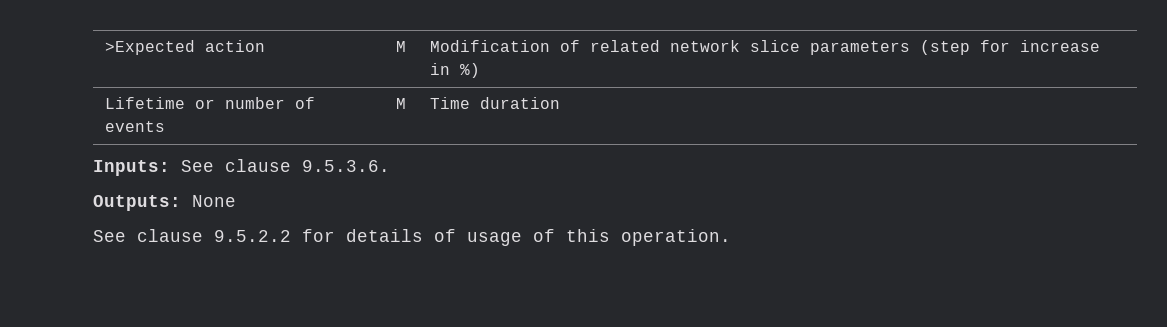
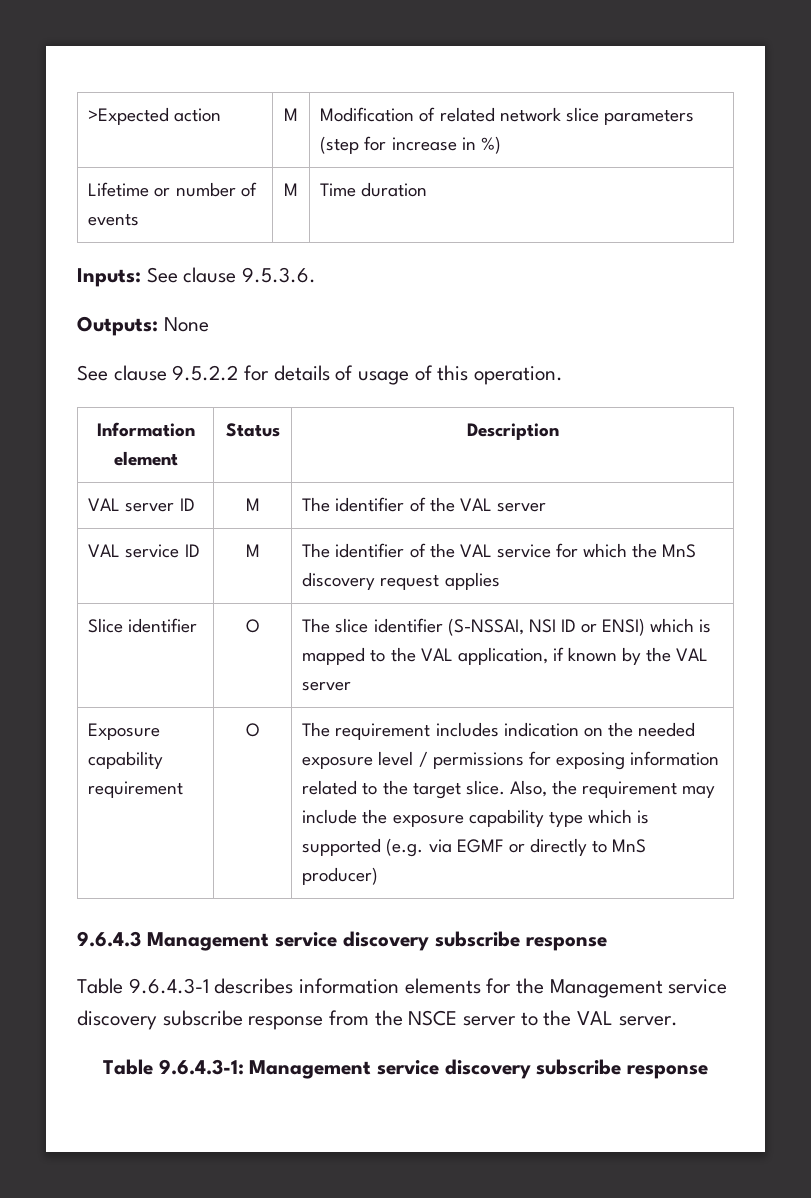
+ Information element | Status | Description
+ VAL server ID | M | The identifier of the VAL server
+ VAL service ID | M | The identifier of the VAL service for which the MnS discovery request applies
+ Slice identifier | O | The slice identifier (S-NSSAI, NSI ID or ENSI) which is mapped to the VAL application, if known by the VAL server
+ Exposure capability requirement | O | The requirement includes indication on the needed exposure level / permissions for exposing information related to the target slice. Also, the requirement may include the exposure capability type which is supported (e.g. via EGMF or directly to MnS producer)
+ 9.6.4.3 Management service discovery subscribe response
+ Table 9.6.4.3-1 describes information elements for the Management service discovery subscribe response from the NSCE server to the VAL server.
+ Table 9.6.4.3-1: Management service discovery subscribe response

